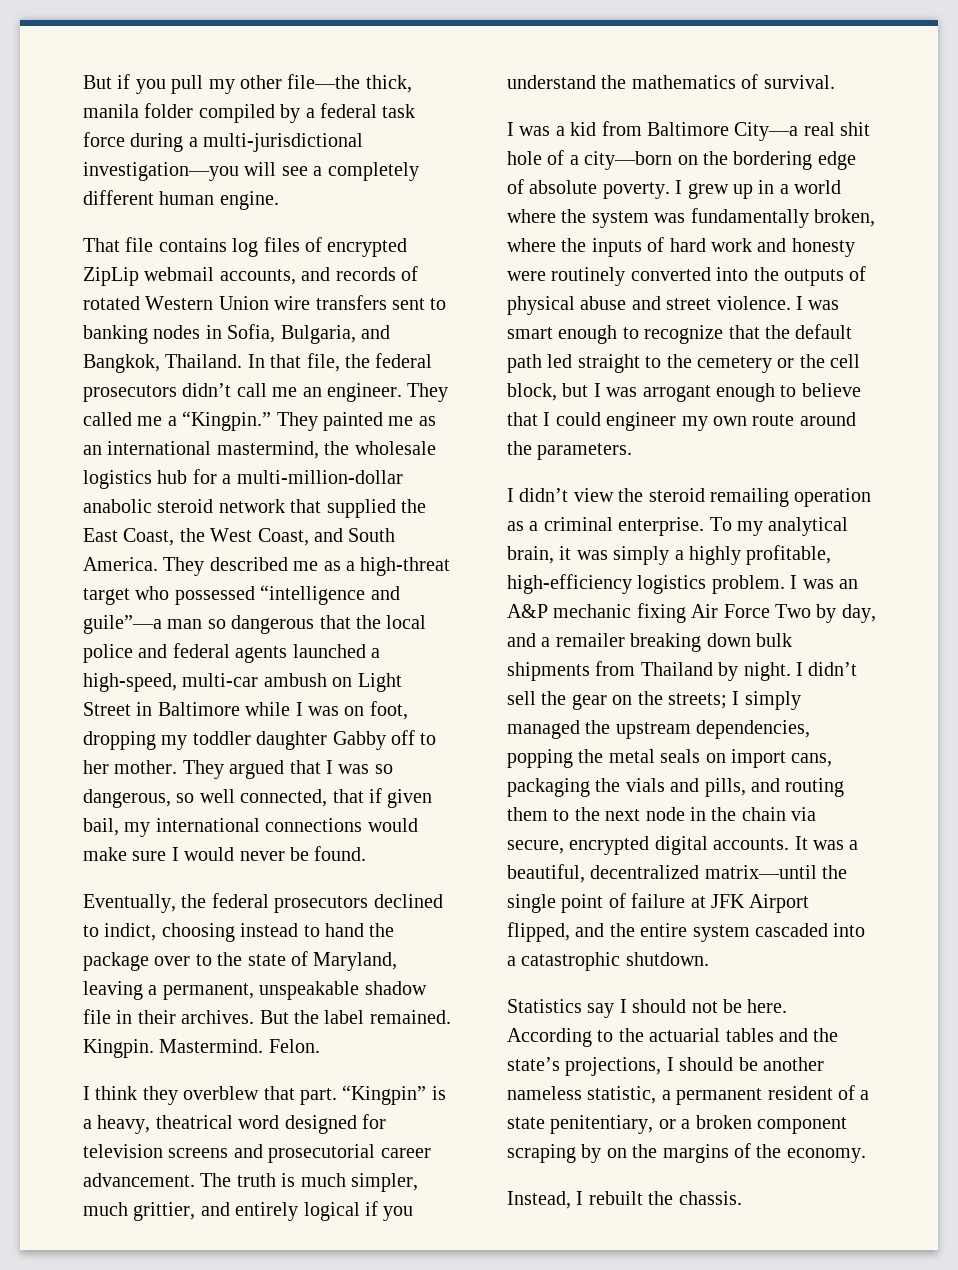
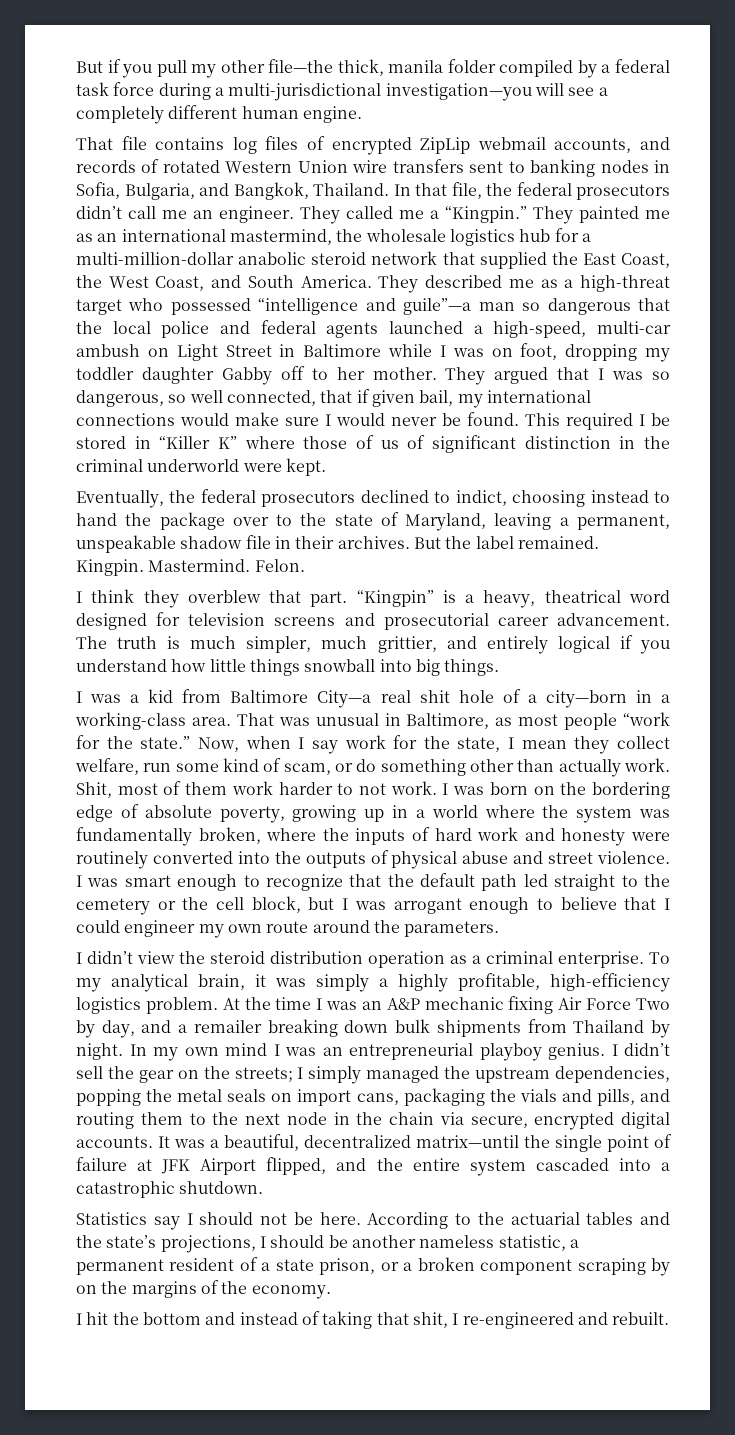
+ This required I be stored in “Killer K” where those of us of significant distinction in the criminal underworld were kept.
- The truth is much simpler, much grittier, and entirely logical if you understand the mathematics of survival.
+ The truth is much simpler, much grittier, and entirely logical if you understand how little things snowball into big things.
- I was a kid from Baltimore City—a real shit hole of a city—born on the bordering edge of absolute poverty. I grew up in a world where the system was fundamentally broken, where the inputs of hard work and honesty were routinely converted into the outputs of physical abuse and street violence.
+ I was a kid from Baltimore City—a real shit hole of a city—born in a working-class area. That was unusual in Baltimore, as most people “work for the state.” Now, when I say work for the state, I mean they collect welfare, run some kind of scam, or do something other than actually work. Shit, most of them work harder to not work. I was born on the bordering edge of absolute poverty, growing up in a world where the system was fundamentally broken, where the inputs of hard work and honesty were routinely converted into the outputs of physical abuse and street violence.
- I didn’t view the steroid remailing operation as a criminal enterprise.
+ I didn’t view the steroid distribution operation as a criminal enterprise.
- I was an A&P mechanic fixing Air Force Two by day, and a remailer breaking down bulk shipments from Thailand by night.
+ At the time I was an A&P mechanic fixing Air Force Two by day, and a remailer breaking down bulk shipments from Thailand by night.
+ In my own mind I was an entrepreneurial playboy genius.
- According to the actuarial tables and the state’s projections, I should be another nameless statistic, a permanent resident of a state penitentiary, or a broken component scraping by on the margins of the economy.
+ According to the actuarial tables and the state’s projections, I should be another nameless statistic, a permanent resident of a state prison, or a broken component scraping by on the margins of the economy.
- Instead, I rebuilt the chassis.
+ I hit the bottom and instead of taking that shit, I re-engineered and rebuilt.

